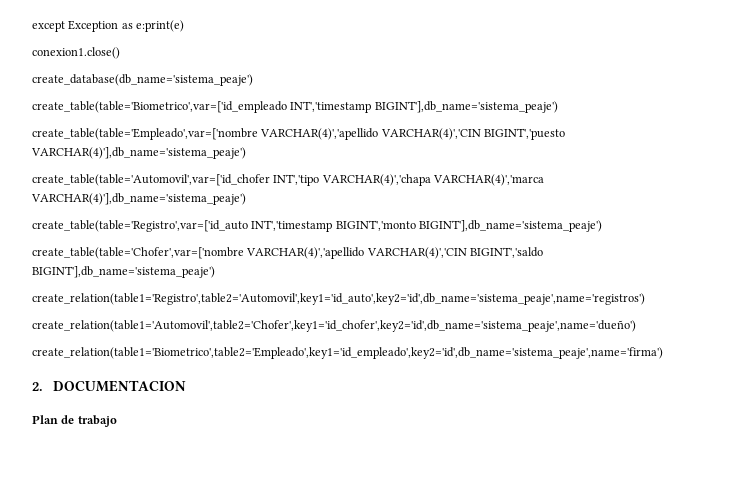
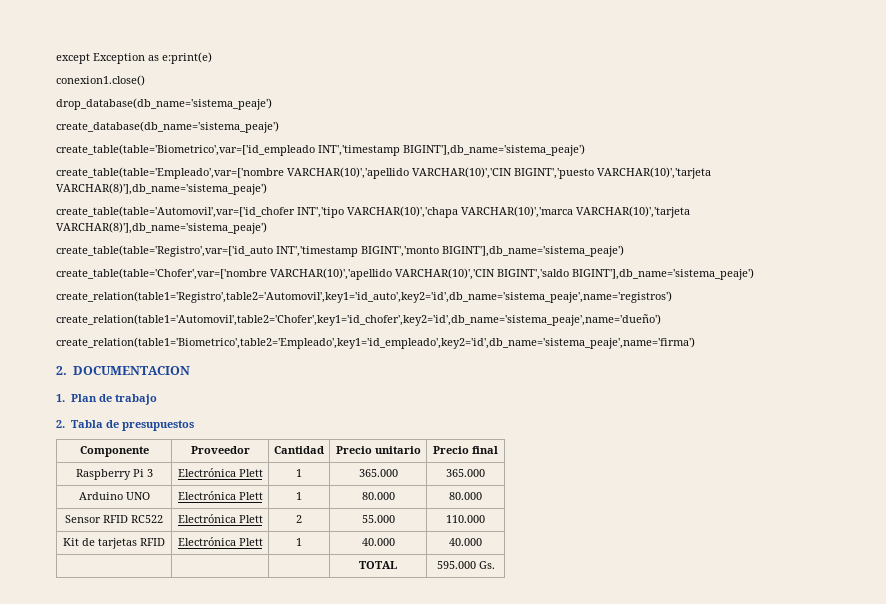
+ drop_database(db_name='sistema_peaje')
- create_table(table='Empleado',var=['nombre VARCHAR(4)','apellido VARCHAR(4)','CIN BIGINT','puesto VARCHAR(4)'],db_name='sistema_peaje')
- create_table(table='Automovil',var=['id_chofer INT','tipo VARCHAR(4)','chapa VARCHAR(4)','marca VARCHAR(4)'],db_name='sistema_peaje')
+ create_table(table='Empleado',var=['nombre VARCHAR(10)','apellido VARCHAR(10)','CIN BIGINT','puesto VARCHAR(10)','tarjeta VARCHAR(8)'],db_name='sistema_peaje')
+ create_table(table='Automovil',var=['id_chofer INT','tipo VARCHAR(10)','chapa VARCHAR(10)','marca VARCHAR(10)','tarjeta VARCHAR(8)'],db_name='sistema_peaje')
- create_table(table='Chofer',var=['nombre VARCHAR(4)','apellido VARCHAR(4)','CIN BIGINT','saldo BIGINT'],db_name='sistema_peaje')
+ create_table(table='Chofer',var=['nombre VARCHAR(10)','apellido VARCHAR(10)','CIN BIGINT','saldo BIGINT'],db_name='sistema_peaje')
- Plan de trabajo
+ 1. Plan de trabajo
+ 2. Tabla de presupuestos
+ Componente | Proveedor | Cantidad | Precio unitario | Precio final
+ Raspberry Pi 3 | Electrónica Plett | 1 | 365.000 | 365.000
+ Arduino UNO | Electrónica Plett | 1 | 80.000 | 80.000
+ Sensor RFID RC522 | Electrónica Plett | 2 | 55.000 | 110.000
+ Kit de tarjetas RFID | Electrónica Plett | 1 | 40.000 | 40.000
+ | | | TOTAL | 595.000 Gs.

